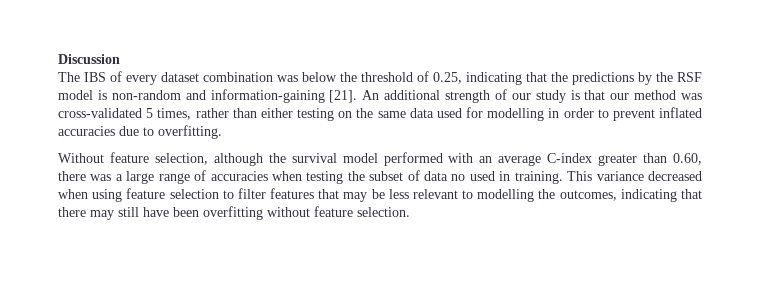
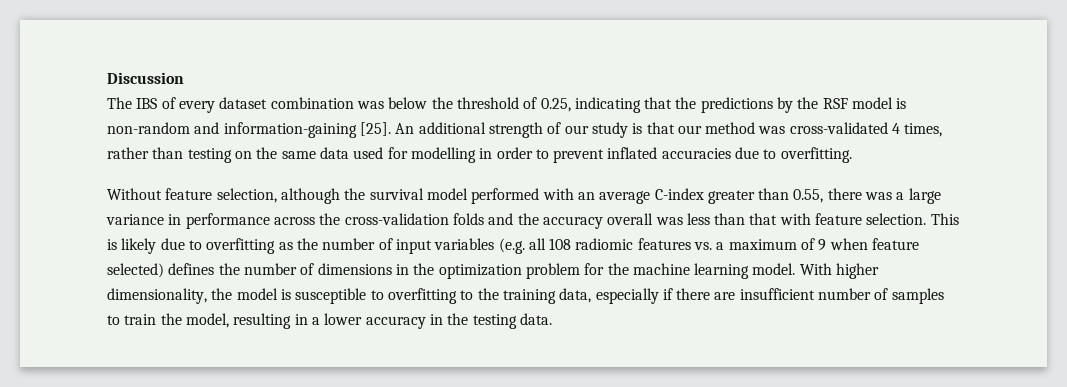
- The IBS of every dataset combination was below the threshold of 0.25, indicating that the predictions by the RSF model is non-random and information-gaining [21].
+ The IBS of every dataset combination was below the threshold of 0.25, indicating that the predictions by the RSF model is non-random and information-gaining [25].
- An additional strength of our study is that our method was cross-validated 5 times, rather than either testing on the same data used for modelling in order to prevent inflated accuracies due to overfitting.
+ An additional strength of our study is that our method was cross-validated 4 times, rather than testing on the same data used for modelling in order to prevent inflated accuracies due to overfitting.
- Without feature selection, although the survival model performed with an average C-index greater than 0.60, there was a large range of accuracies when testing the subset of data no used in training. This variance decreased when using feature selection to filter features that may be less relevant to modelling the outcomes, indicating that there may still have been overfitting without feature selection.
+ Without feature selection, although the survival model performed with an average C-index greater than 0.55, there was a large variance in performance across the cross-validation folds and the accuracy overall was less than that with feature selection. This is likely due to overfitting as the number of input variables (e.g. all 108 radiomic features vs. a maximum of 9 when feature selected) defines the number of dimensions in the optimization problem for the machine learning model. With higher dimensionality, the model is susceptible to overfitting to the training data, especially if there are insufficient number of samples to train the model, resulting in a lower accuracy in the testing data.

